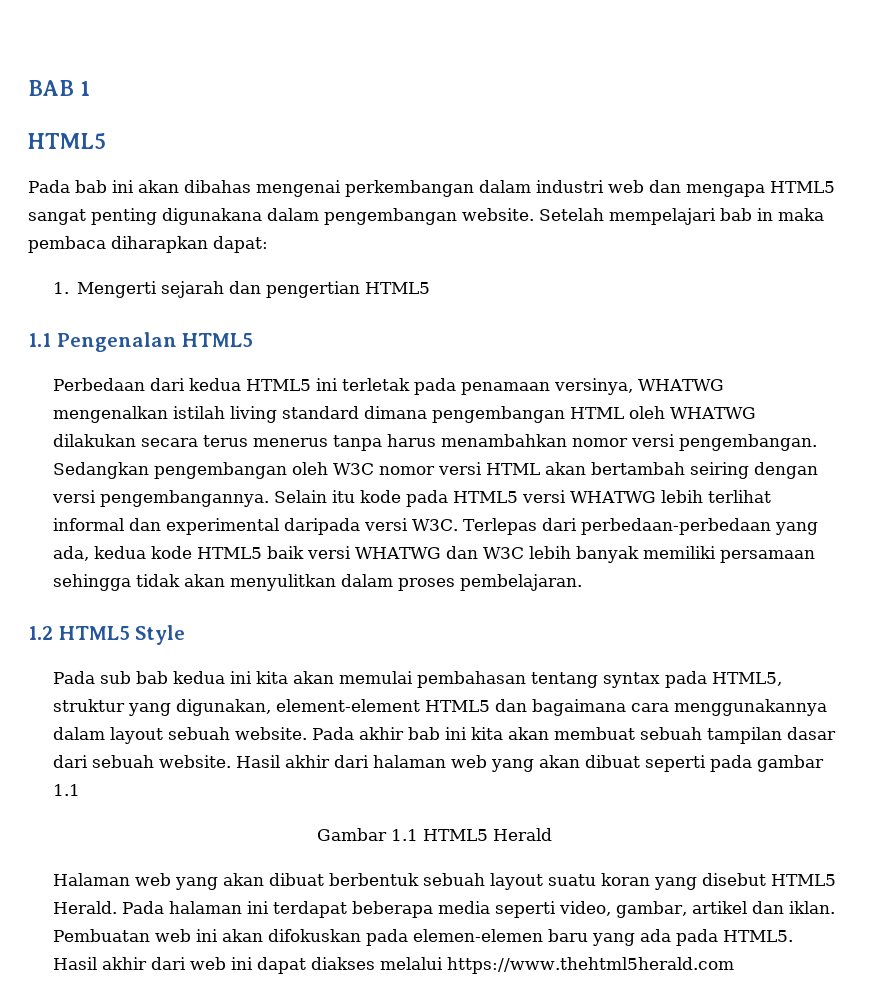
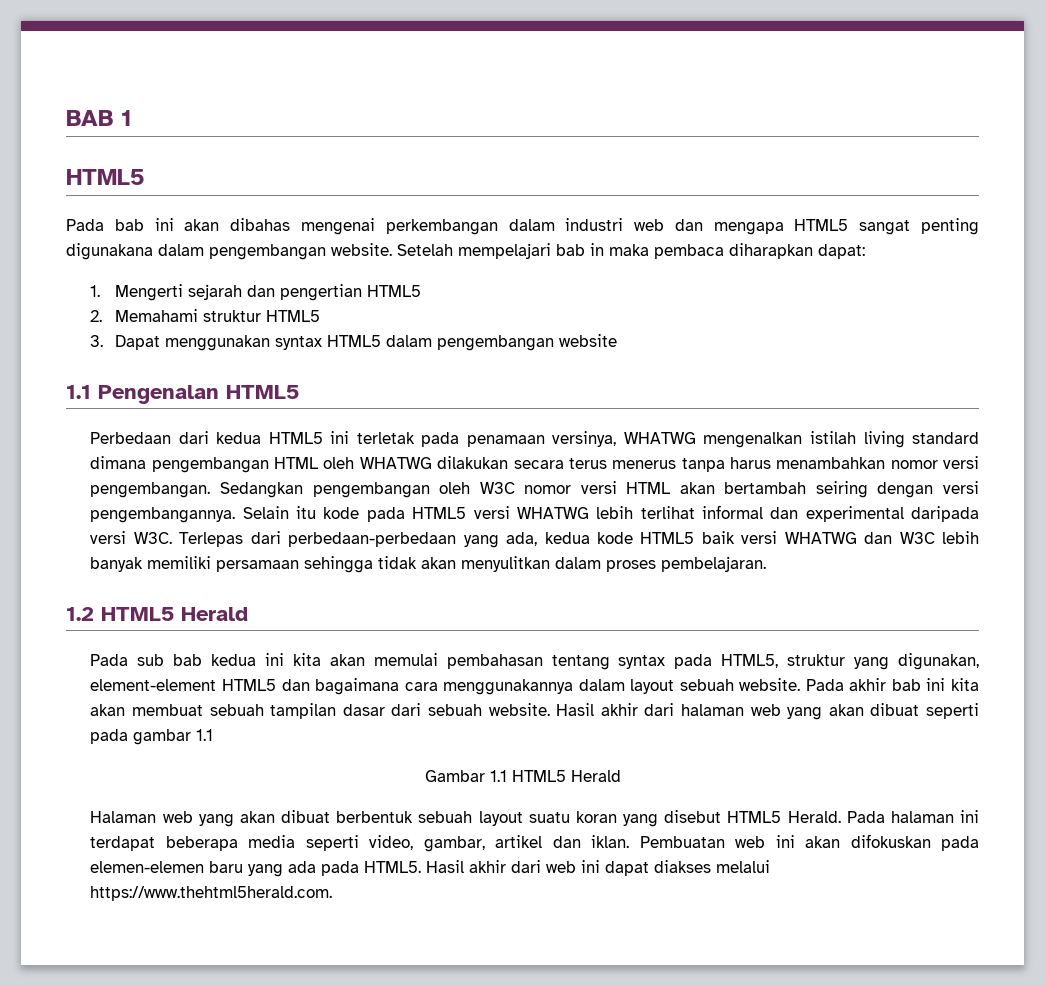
+ 2. Memahami struktur HTML5
+ 3. Dapat menggunakan syntax HTML5 dalam pengembangan website
- 1.2 HTML5 Style
+ 1.2 HTML5 Herald
- Hasil akhir dari web ini dapat diakses melalui https://www.thehtml5herald.com
+ Hasil akhir dari web ini dapat diakses melalui https://www.thehtml5herald.com.

